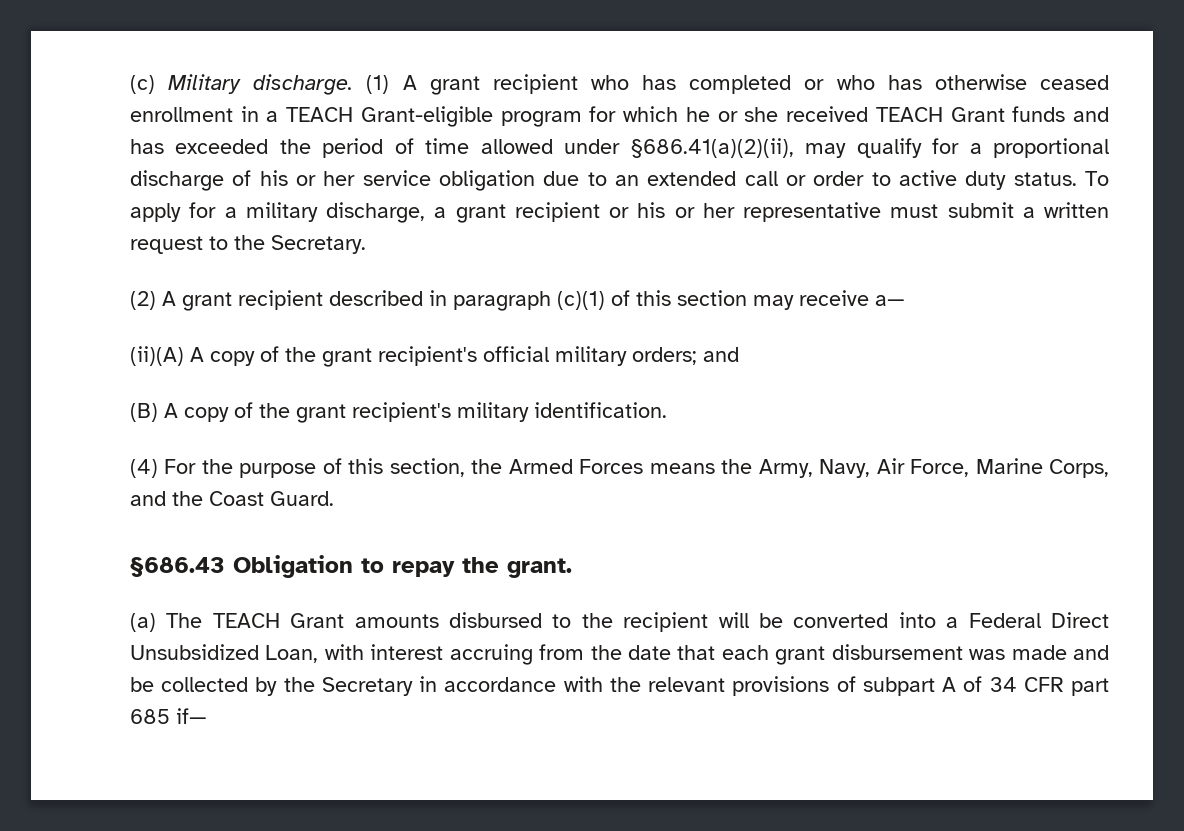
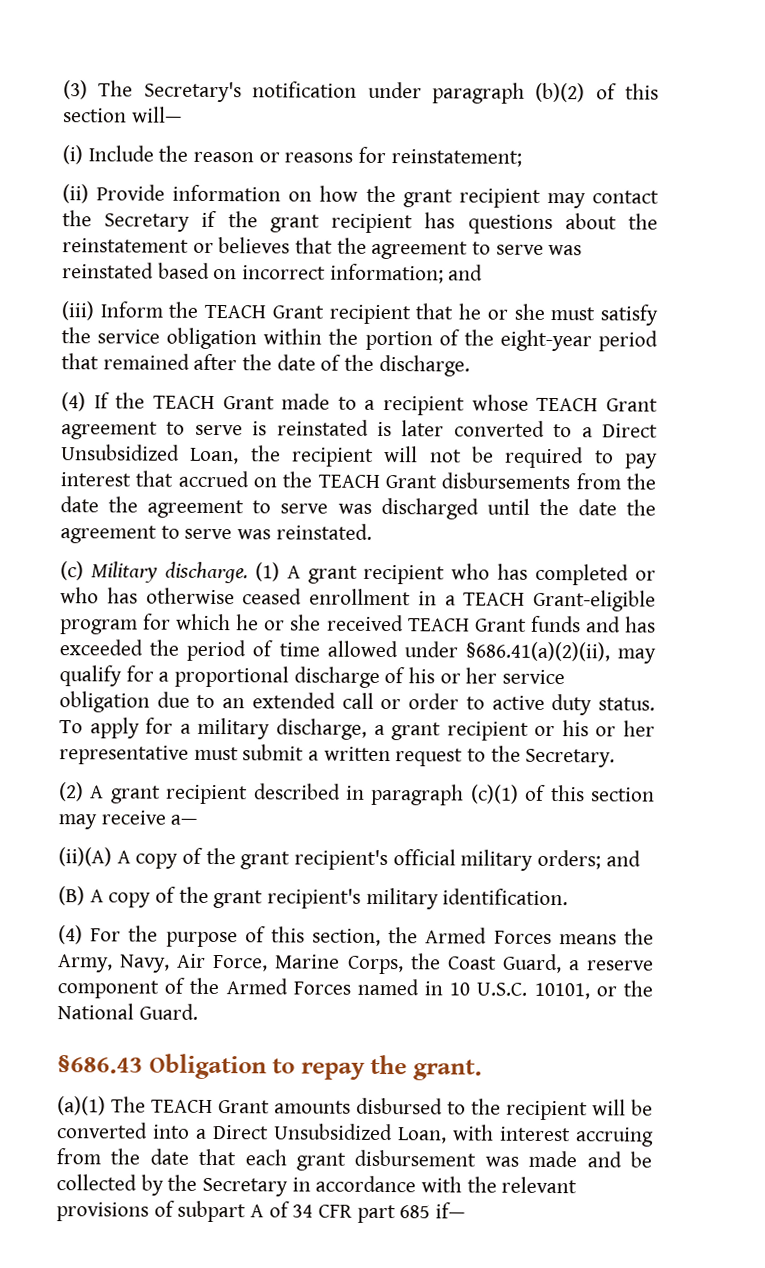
+ (3) The Secretary's notification under paragraph (b)(2) of this section will—
+ (i) Include the reason or reasons for reinstatement;
+ (ii) Provide information on how the grant recipient may contact the Secretary if the grant recipient has questions about the reinstatement or believes that the agreement to serve was reinstated based on incorrect information; and
+ (iii) Inform the TEACH Grant recipient that he or she must satisfy the service obligation within the portion of the eight-year period that remained after the date of the discharge.
+ (4) If the TEACH Grant made to a recipient whose TEACH Grant agreement to serve is reinstated is later converted to a Direct Unsubsidized Loan, the recipient will not be required to pay interest that accrued on the TEACH Grant disbursements from the date the agreement to serve was discharged until the date the agreement to serve was reinstated.
- (4) For the purpose of this section, the Armed Forces means the Army, Navy, Air Force, Marine Corps, and the Coast Guard.
+ (4) For the purpose of this section, the Armed Forces means the Army, Navy, Air Force, Marine Corps, the Coast Guard, a reserve component of the Armed Forces named in 10 U.S.C. 10101, or the National Guard.
- (a) The TEACH Grant amounts disbursed to the recipient will be converted into a Federal Direct Unsubsidized Loan, with interest accruing from the date that each grant disbursement was made and be collected by the Secretary in accordance with the relevant provisions of subpart A of 34 CFR part 685 if—
+ (a)(1) The TEACH Grant amounts disbursed to the recipient will be converted into a Direct Unsubsidized Loan, with interest accruing from the date that each grant disbursement was made and be collected by the Secretary in accordance with the relevant provisions of subpart A of 34 CFR part 685 if—

